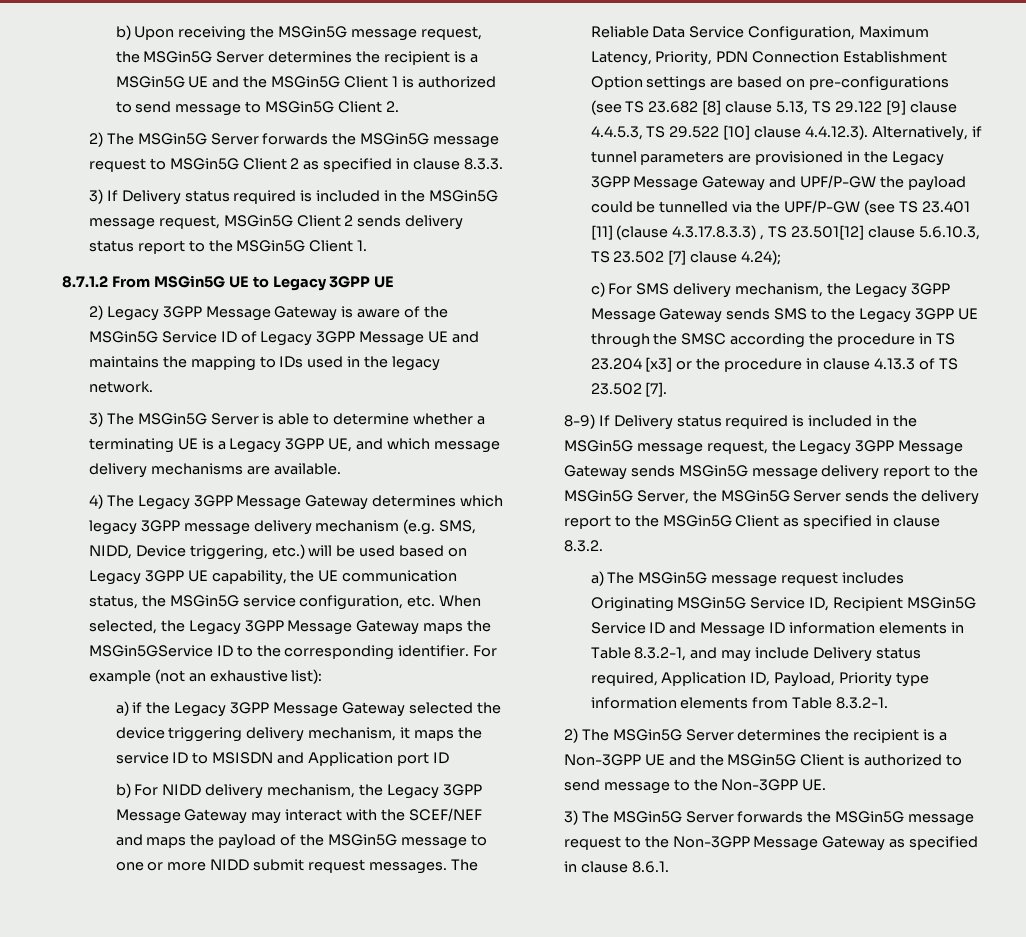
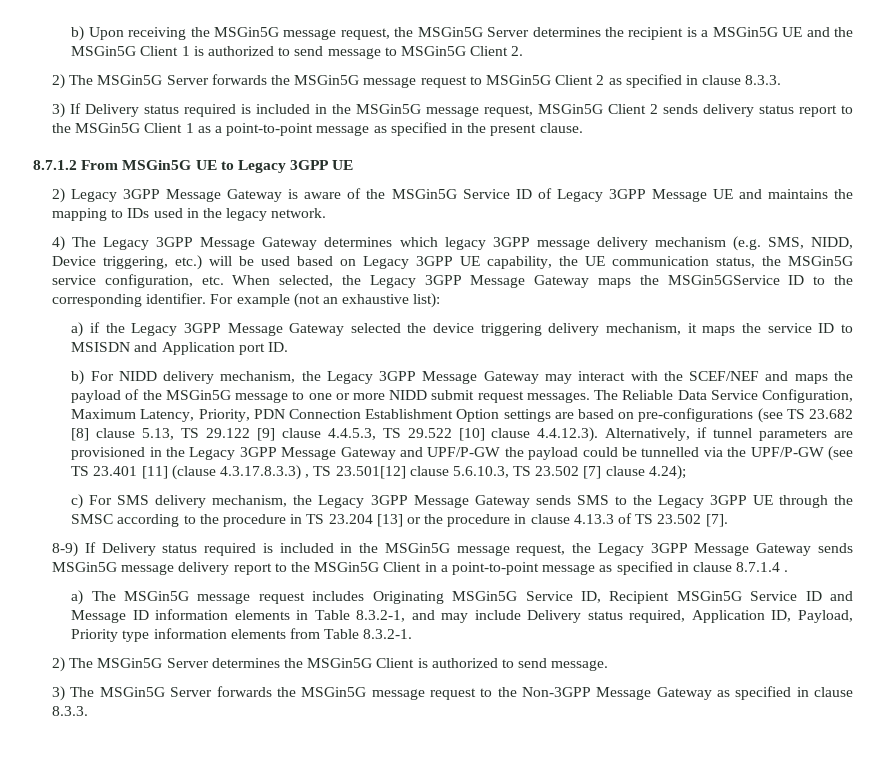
- 3) If Delivery status required is included in the MSGin5G message request, MSGin5G Client 2 sends delivery status report to the MSGin5G Client 1.
+ 3) If Delivery status required is included in the MSGin5G message request, MSGin5G Client 2 sends delivery status report to the MSGin5G Client 1 as a point-to-point message as specified in the present clause.
- 3) The MSGin5G Server is able to determine whether a terminating UE is a Legacy 3GPP UE, and which message delivery mechanisms are available.
- a) if the Legacy 3GPP Message Gateway selected the device triggering delivery mechanism, it maps the service ID to MSISDN and Application port ID
+ a) if the Legacy 3GPP Message Gateway selected the device triggering delivery mechanism, it maps the service ID to MSISDN and Application port ID.
- c) For SMS delivery mechanism, the Legacy 3GPP Message Gateway sends SMS to the Legacy 3GPP UE through the SMSC according the procedure in TS 23.204 [x3] or the procedure in clause 4.13.3 of TS 23.502 [7].
+ c) For SMS delivery mechanism, the Legacy 3GPP Message Gateway sends SMS to the Legacy 3GPP UE through the SMSC according to the procedure in TS 23.204 [13] or the procedure in clause 4.13.3 of TS 23.502 [7].
- 8-9) If Delivery status required is included in the MSGin5G message request, the Legacy 3GPP Message Gateway sends MSGin5G message delivery report to the MSGin5G Server, the MSGin5G Server sends the delivery report to the MSGin5G Client as specified in clause 8.3.2.
+ 8-9) If Delivery status required is included in the MSGin5G message request, the Legacy 3GPP Message Gateway sends MSGin5G message delivery report to the MSGin5G Client in a point-to-point message as specified in clause 8.7.1.4 .
- 2) The MSGin5G Server determines the recipient is a Non-3GPP UE and the MSGin5G Client is authorized to send message to the Non-3GPP UE.
+ 2) The MSGin5G Server determines the MSGin5G Client is authorized to send message.
- 3) The MSGin5G Server forwards the MSGin5G message request to the Non-3GPP Message Gateway as specified in clause 8.6.1.
+ 3) The MSGin5G Server forwards the MSGin5G message request to the Non-3GPP Message Gateway as specified in clause 8.3.3.

